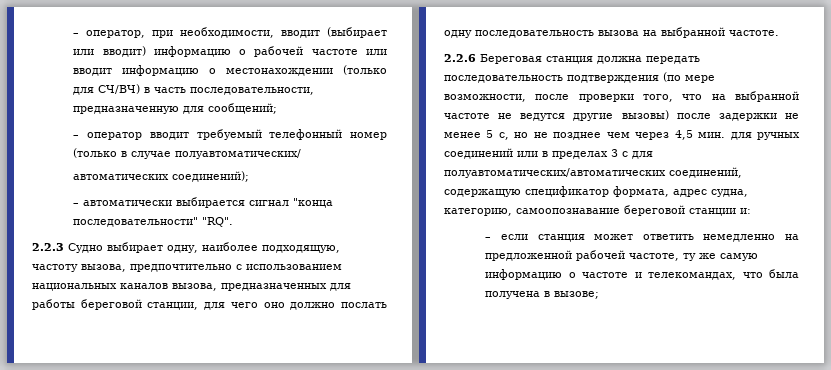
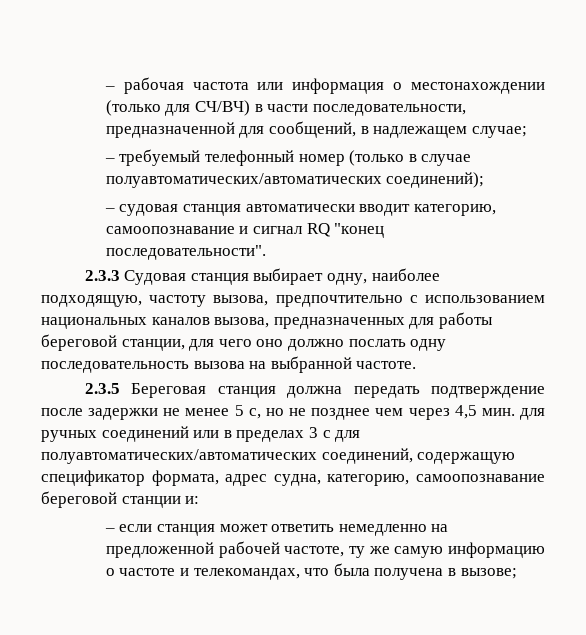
- – оператор, при необходимости, вводит (выбирает или вводит) информацию о рабочей частоте или вводит информацию о местонахождении (только для СЧ/ВЧ) в часть последовательности, предназначенную для сообщений;
- – оператор вводит требуемый телефонный номер (только в случае полуавтоматических/
- автоматических соединений);
+ – рабочая частота или информация о местонахождении (только для СЧ/ВЧ) в части последовательности, предназначенной для сообщений, в надлежащем случае;
+ – требуемый телефонный номер (только в случае полуавтоматических/автоматических соединений);
- – автоматически выбирается сигнал "конца последовательности" "RQ".
- 2.2.3 Судно выбирает одну, наиболее подходящую, частоту вызова, предпочтительно с использованием национальных каналов вызова, предназначенных для работы береговой станции, для чего оно должно послать одну последовательность вызова на выбранной частоте.
+ – судовая станция автоматически вводит категорию, самоопознавание и сигнал RQ "конец последовательности".
+ 2.3.3 Судовая станция выбирает одну, наиболее подходящую, частоту вызова, предпочтительно с использованием национальных каналов вызова, предназначенных для работы береговой станции, для чего оно должно послать одну последовательность вызова на выбранной частоте.
- 2.2.6 Береговая станция должна передать последовательность подтверждения (по мере возможности, после проверки того, что на выбранной частоте не ведутся другие вызовы) после задержки не менее 5 с, но не позднее чем через 4,5 мин. для ручных соединений или в пределах 3 с для полуавтоматических/автоматических соединений, содержащую спецификатор формата, адрес судна, категорию, самоопознавание береговой станции и:
+ 2.3.5 Береговая станция должна передать подтверждение после задержки не менее 5 с, но не позднее чем через 4,5 мин. для ручных соединений или в пределах 3 с для полуавтоматических/автоматических соединений, содержащую спецификатор формата, адрес судна, категорию, самоопознавание береговой станции и:

